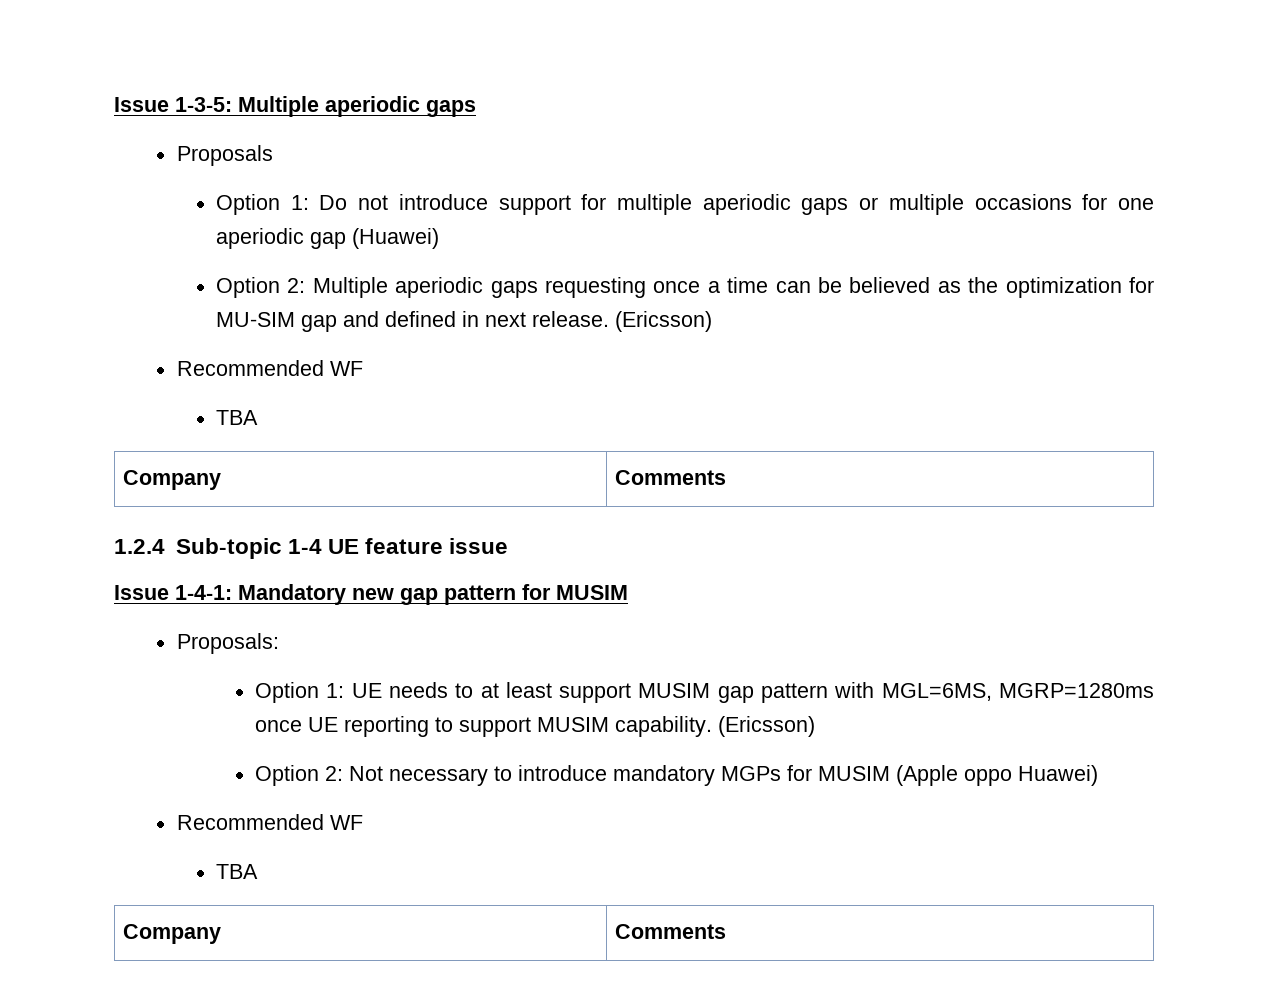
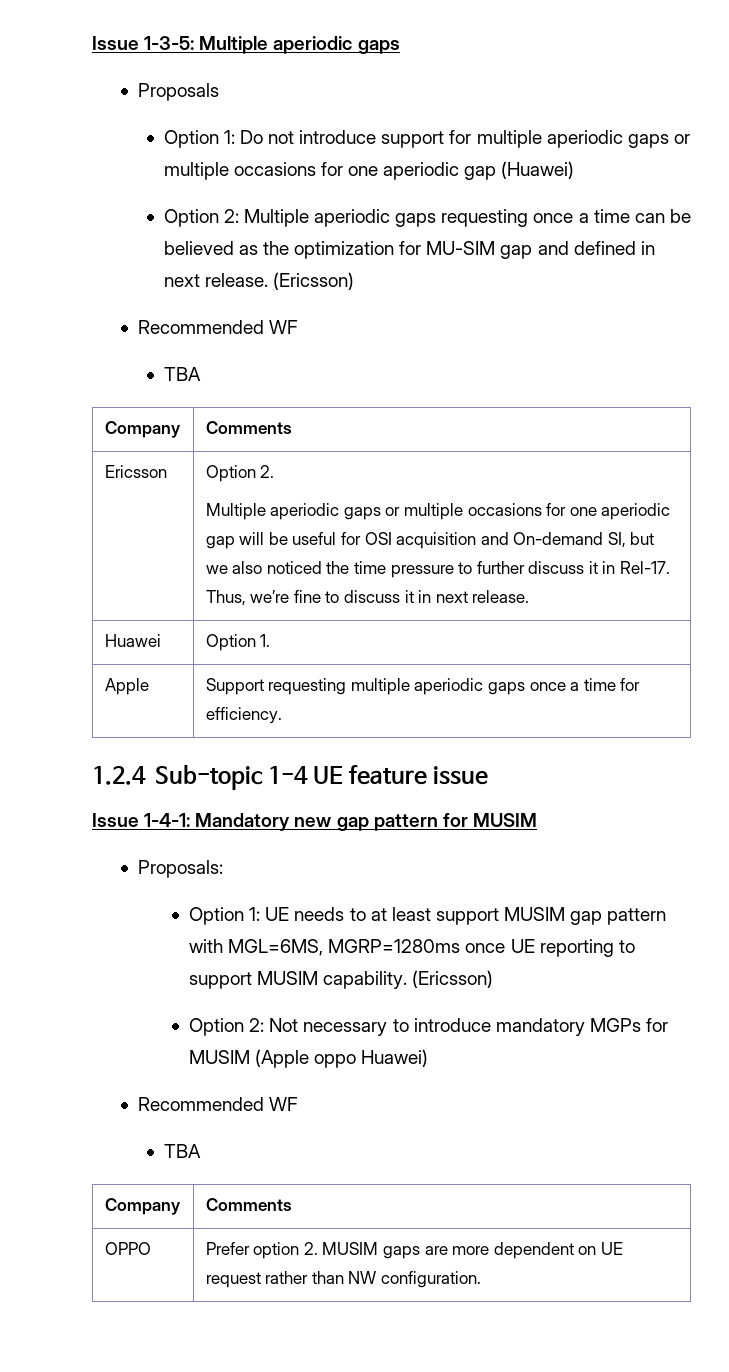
+ Ericsson | Option 2.
+ Multiple aperiodic gaps or multiple occasions for one aperiodic gap will be useful for OSI acquisition and On-demand SI, but we also noticed the time pressure to further discuss it in Rel-17. Thus, we’re fine to discuss it in next release.
+ Huawei | Option 1.
+ Apple | Support requesting multiple aperiodic gaps once a time for efficiency.
+ OPPO | Prefer option 2. MUSIM gaps are more dependent on UE request rather than NW configuration.

